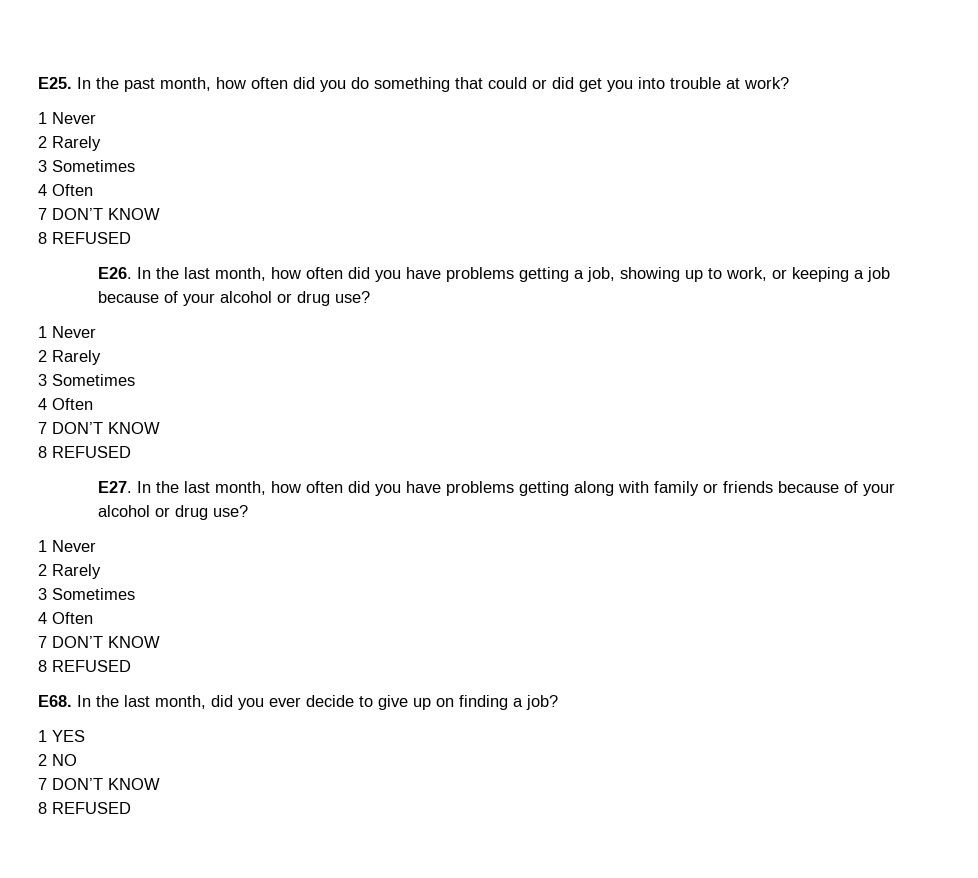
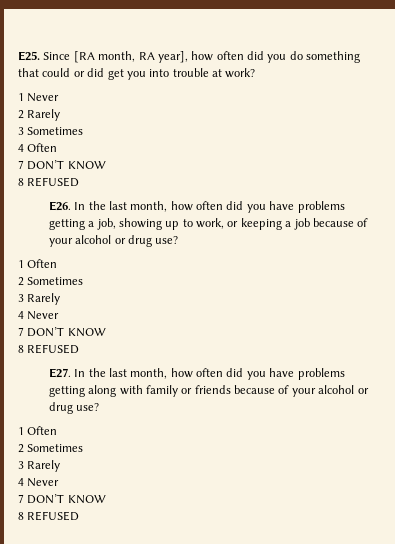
- E25. In the past month, how often did you do something that could or did get you into trouble at work?
+ E25. Since [RA month, RA year], how often did you do something that could or did get you into trouble at work?
  E26. In the last month, how often did you have problems getting a job, showing up to work, or keeping a job because of your alcohol or drug use?
- 1 Never
- 2 Rarely
- 3 Sometimes
- 4 Often
+ 1 Often
+ 2 Sometimes
+ 3 Rarely
+ 4 Never
  E27. In the last month, how often did you have problems getting along with family or friends because of your alcohol or drug use?
- 1 Never
- 2 Rarely
- 3 Sometimes
- 4 Often
- 7 DON’T KNOW
- 8 REFUSED
- E68. In the last month, did you ever decide to give up on finding a job?
- 1 YES
- 2 NO
+ 1 Often
+ 2 Sometimes
+ 3 Rarely
+ 4 Never

